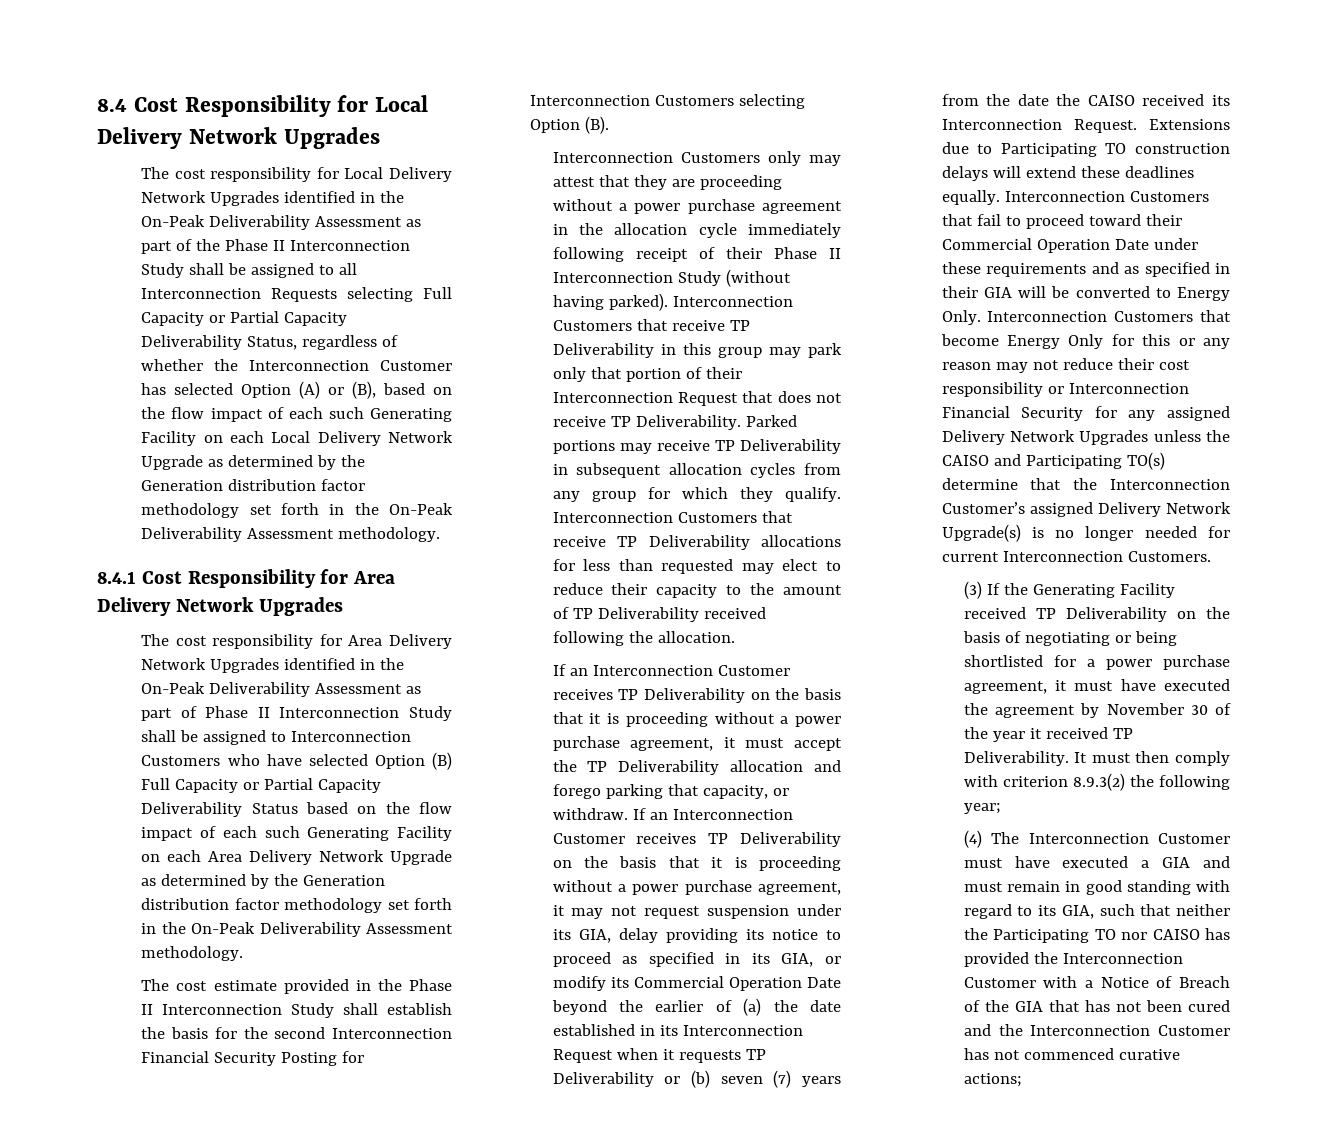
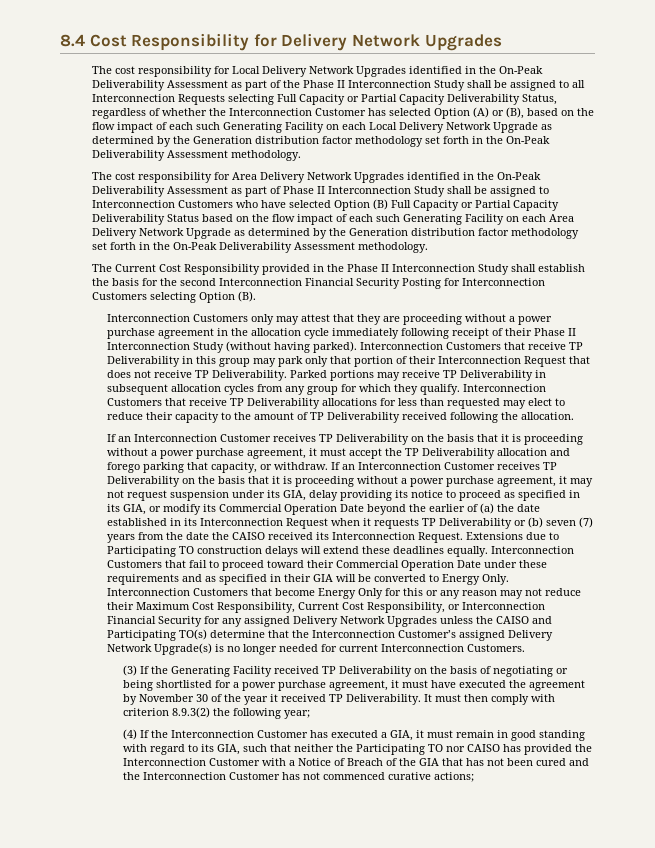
- 8.4 Cost Responsibility for Local Delivery Network Upgrades
+ 8.4 Cost Responsibility for Delivery Network Upgrades
- 8.4.1 Cost Responsibility for Area Delivery Network Upgrades
- The cost estimate provided in the Phase II Interconnection Study shall establish the basis for the second Interconnection Financial Security Posting for Interconnection Customers selecting Option (B).
+ The Current Cost Responsibility provided in the Phase II Interconnection Study shall establish the basis for the second Interconnection Financial Security Posting for Interconnection Customers selecting Option (B).
- Interconnection Customers that become Energy Only for this or any reason may not reduce their cost responsibility or Interconnection Financial Security for any assigned Delivery Network Upgrades unless the CAISO and Participating TO(s) determine that the Interconnection Customer’s assigned Delivery Network Upgrade(s) is no longer needed for current Interconnection Customers.
+ Interconnection Customers that become Energy Only for this or any reason may not reduce their Maximum Cost Responsibility, Current Cost Responsibility, or Interconnection Financial Security for any assigned Delivery Network Upgrades unless the CAISO and Participating TO(s) determine that the Interconnection Customer’s assigned Delivery Network Upgrade(s) is no longer needed for current Interconnection Customers.
- (4) The Interconnection Customer must have executed a GIA and must remain in good standing with regard to its GIA, such that neither the Participating TO nor CAISO has provided the Interconnection Customer with a Notice of Breach of the GIA that has not been cured and the Interconnection Customer has not commenced curative actions;
+ (4) If the Interconnection Customer has executed a GIA, it must remain in good standing with regard to its GIA, such that neither the Participating TO nor CAISO has provided the Interconnection Customer with a Notice of Breach of the GIA that has not been cured and the Interconnection Customer has not commenced curative actions;

